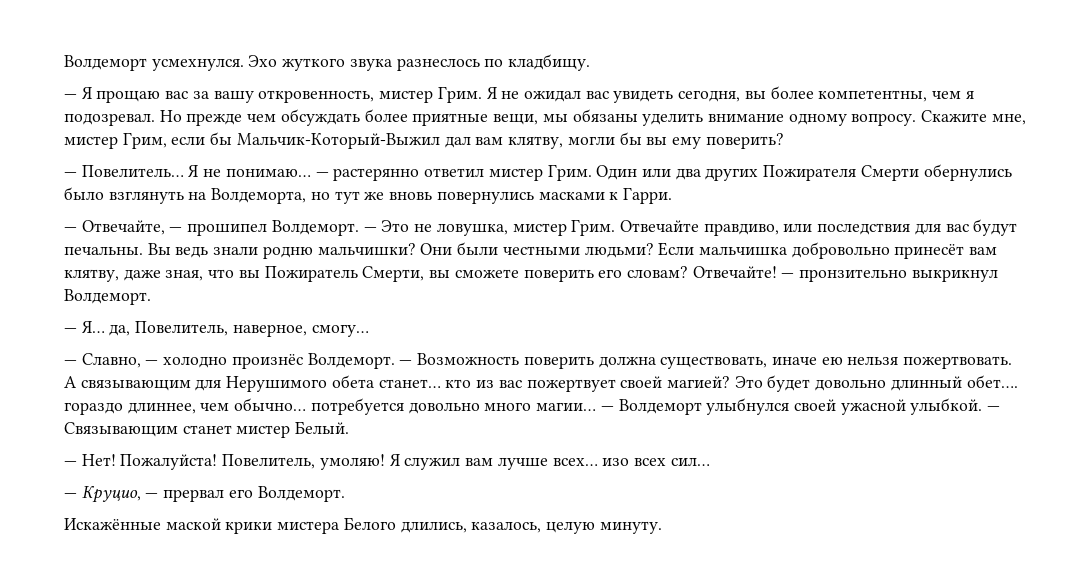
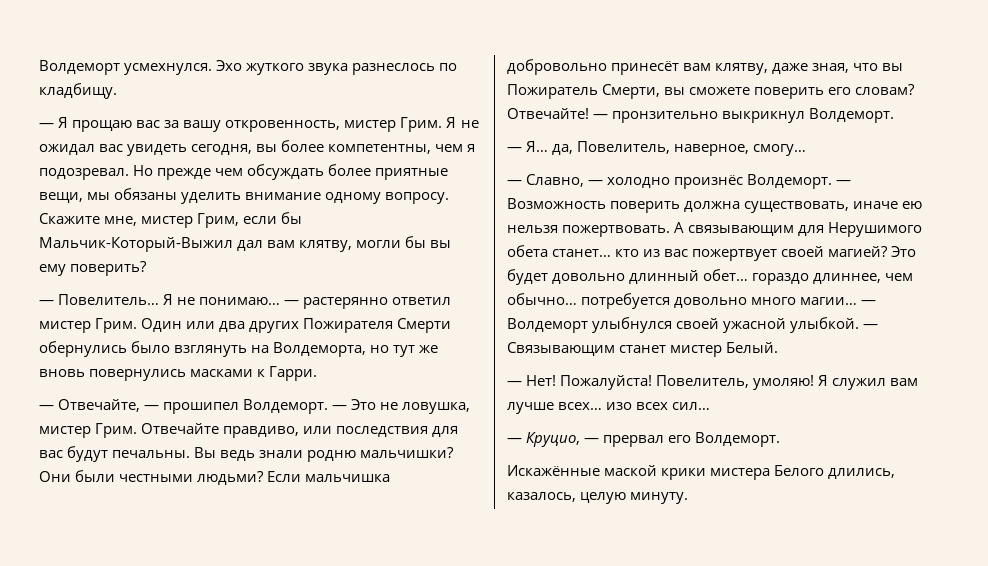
- Это будет довольно длинный обет…. гораздо длиннее, чем обычно… потребуется довольно много магии…
+ Это будет довольно длинный обет… гораздо длиннее, чем обычно… потребуется довольно много магии…

